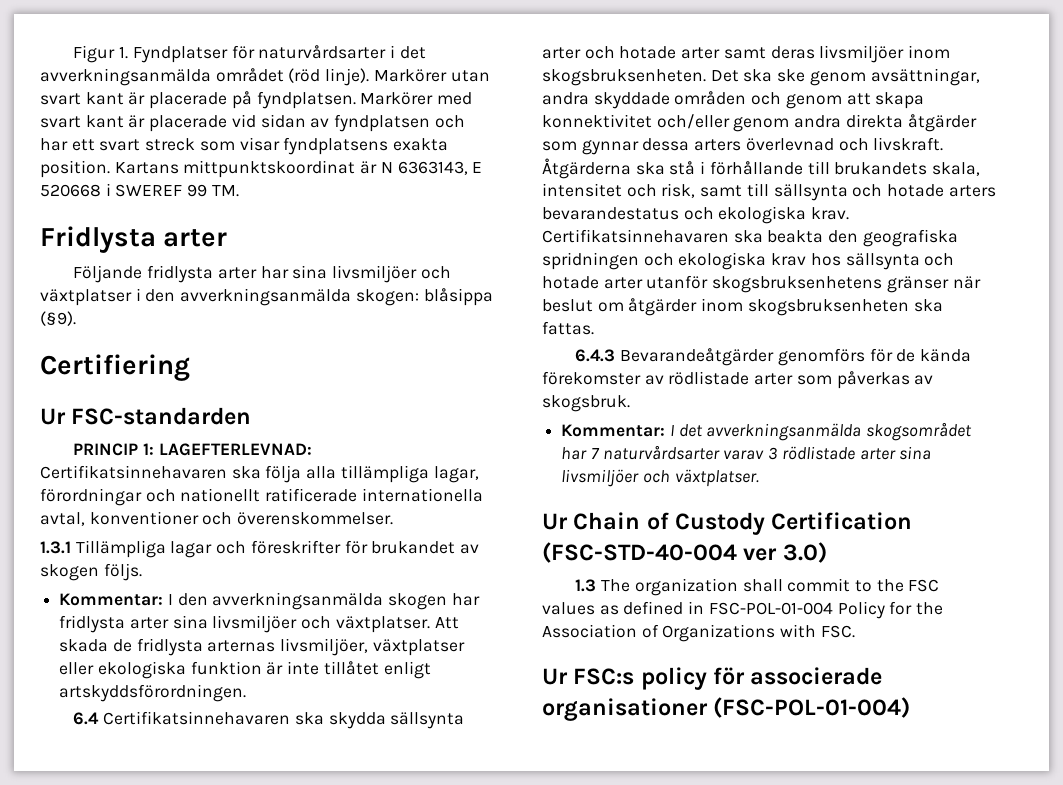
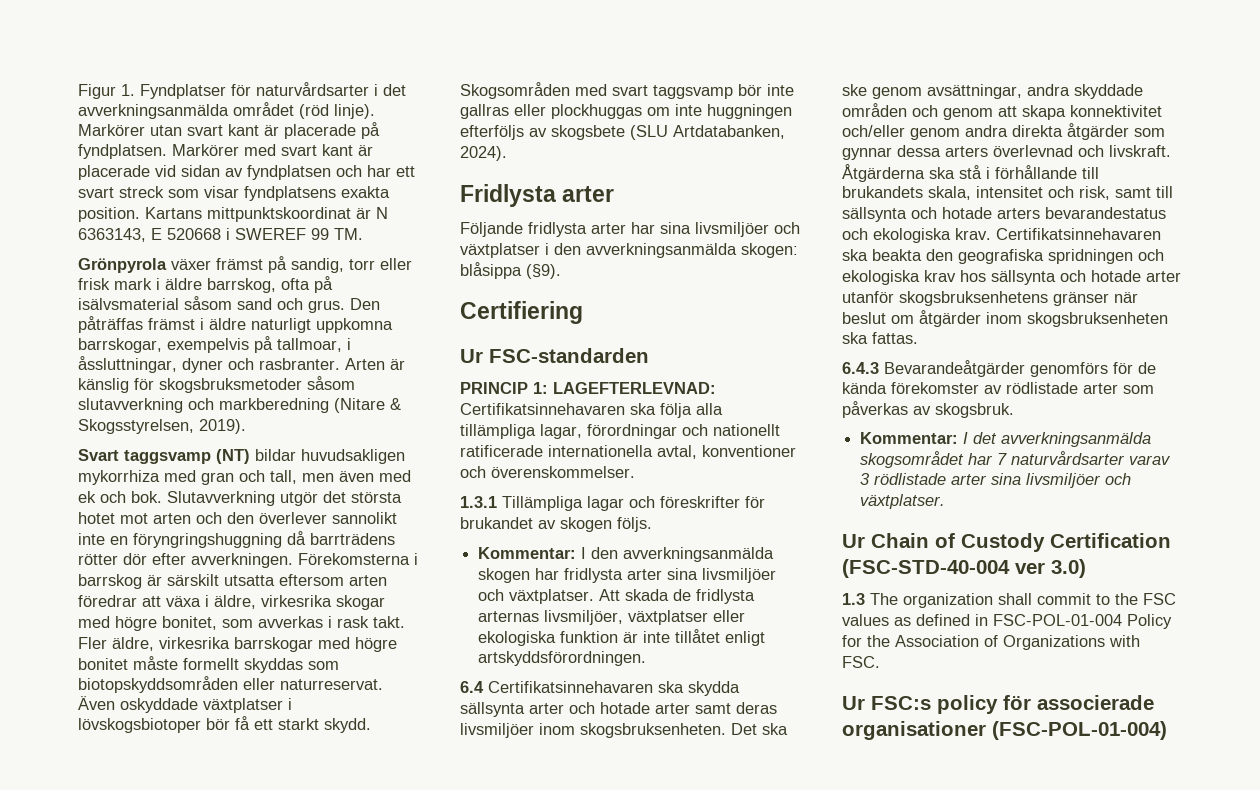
+ Grönpyrola växer främst på sandig, torr eller frisk mark i äldre barrskog, ofta på isälvsmaterial såsom sand och grus. Den påträffas främst i äldre naturligt uppkomna barrskogar, exempelvis på tallmoar, i åssluttningar, dyner och rasbranter. Arten är känslig för skogsbruksmetoder såsom slutavverkning och markberedning (Nitare & Skogsstyrelsen, 2019).
+ Svart taggsvamp (NT) bildar huvudsakligen mykorrhiza med gran och tall, men även med ek och bok. Slutavverkning utgör det största hotet mot arten och den överlever sannolikt inte en föryngringshuggning då barrträdens rötter dör efter avverkningen. Förekomsterna i barrskog är särskilt utsatta eftersom arten föredrar att växa i äldre, virkesrika skogar med högre bonitet, som avverkas i rask takt. Fler äldre, virkesrika barrskogar med högre bonitet måste formellt skyddas som biotopskyddsområden eller naturreservat. Även oskyddade växtplatser i lövskogsbiotoper bör få ett starkt skydd. Skogsområden med svart taggsvamp bör inte gallras eller plockhuggas om inte huggningen efterföljs av skogsbete (SLU Artdatabanken, 2024).

